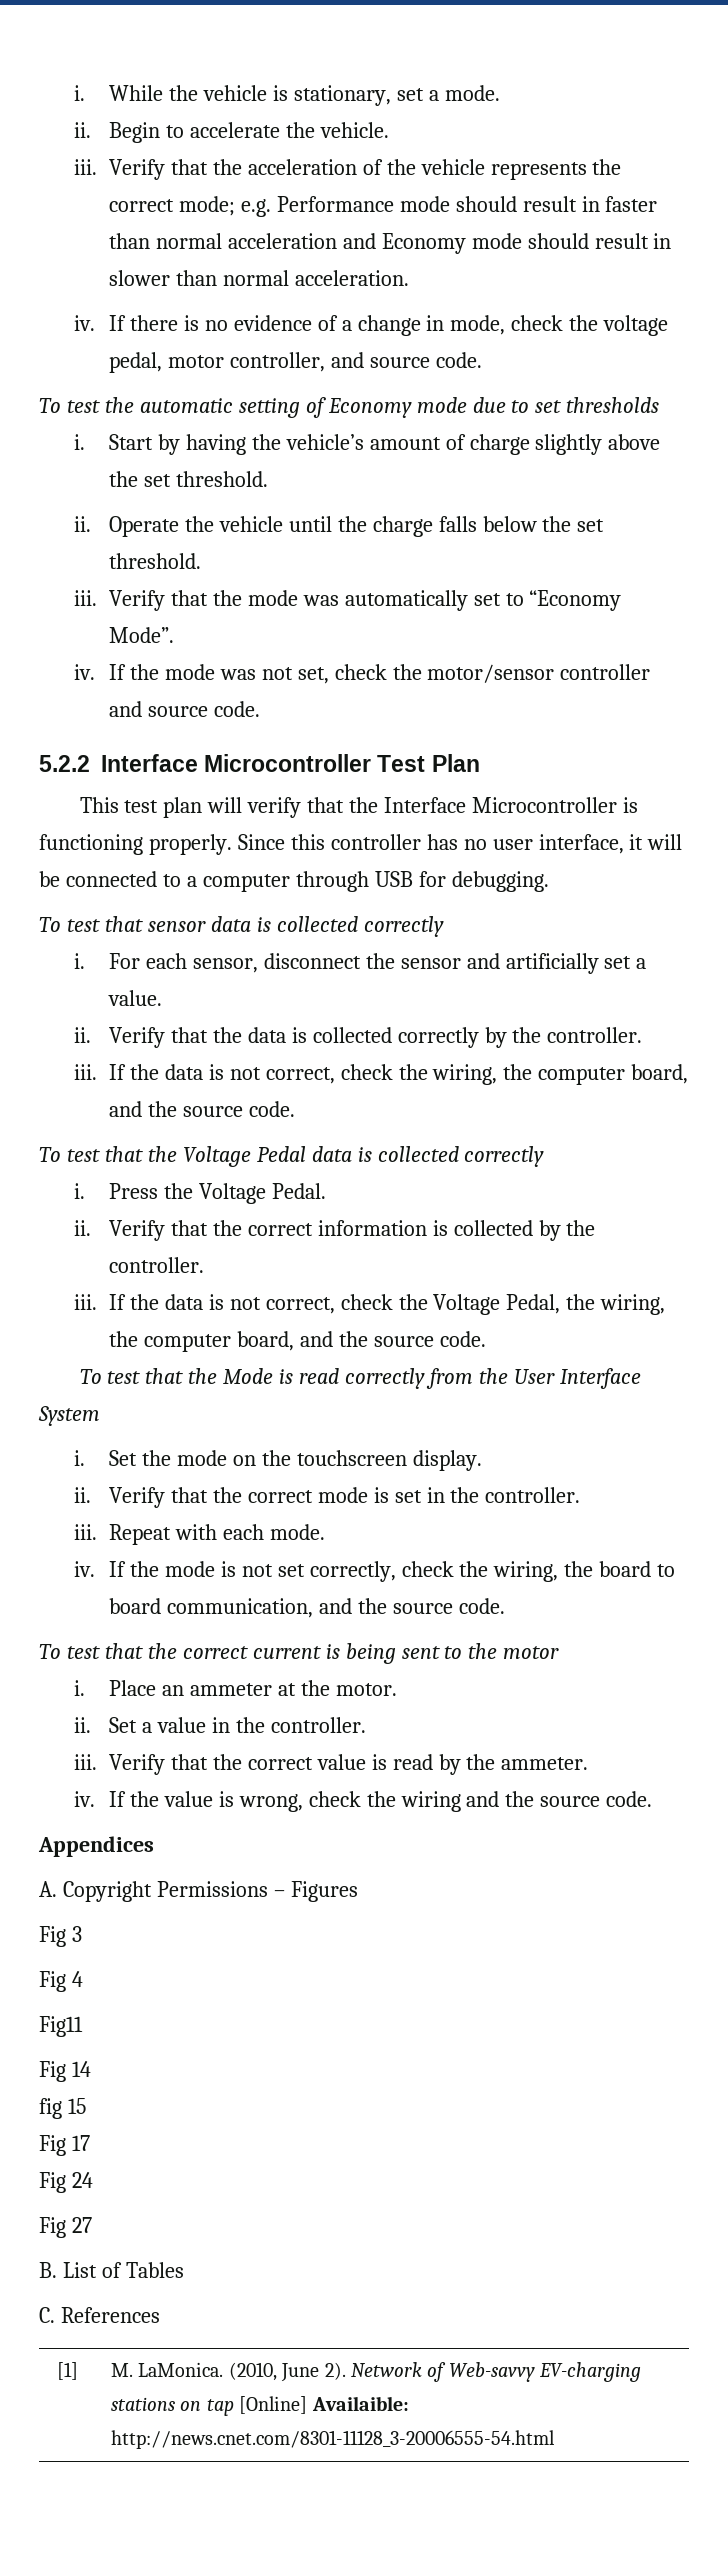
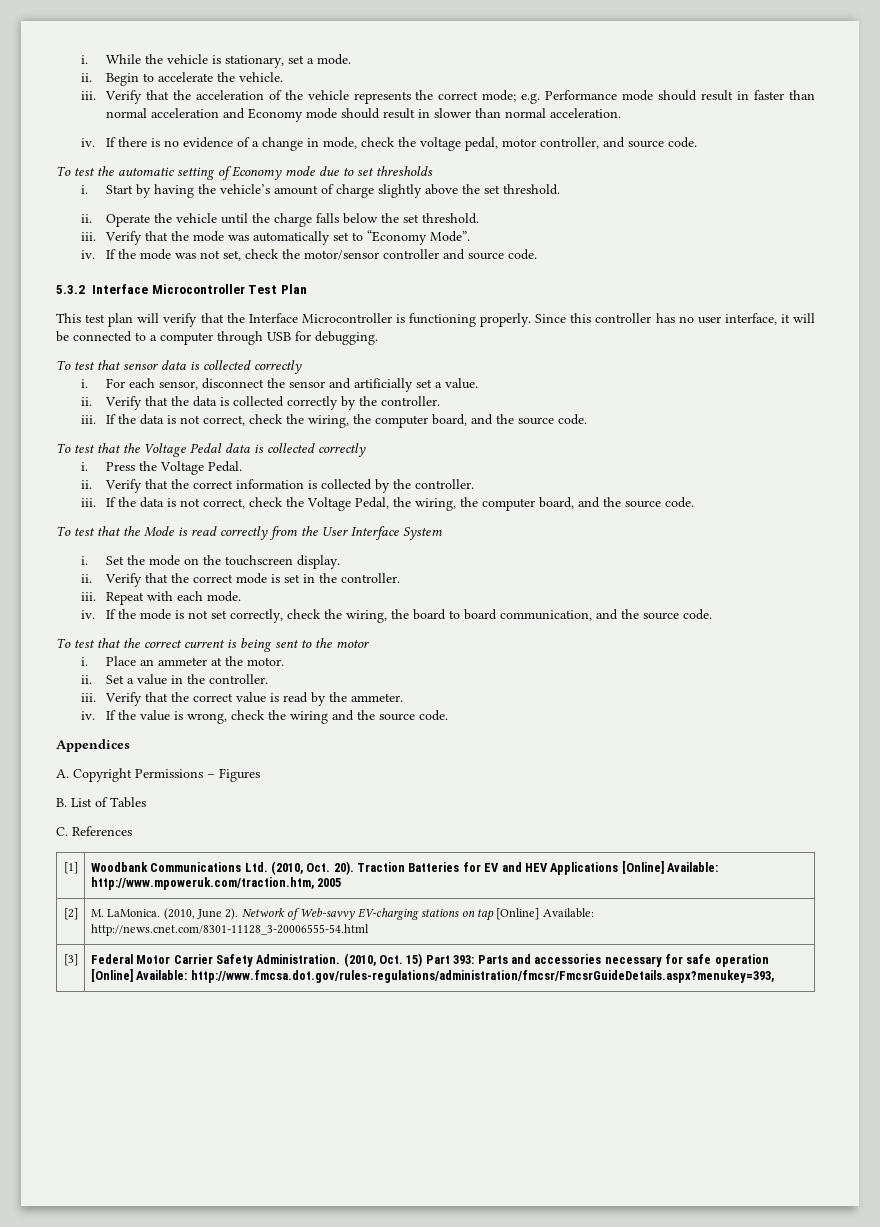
- 5.2.2 Interface Microcontroller Test Plan
+ 5.3.2 Interface Microcontroller Test Plan
- Fig 3
- Fig 4
- Fig11
- Fig 14
- fig 15
- Fig 17
- Fig 24
- Fig 27
- [1] | M. LaMonica. (2010, June 2). Network of Web-savvy EV-charging stations on tap [Online] Availaible: http://news.cnet.com/8301-11128_3-20006555-54.html
+ [1] | Woodbank Communications Ltd. (2010, Oct. 20). Traction Batteries for EV and HEV Applications [Online] Available: http://www.mpoweruk.com/traction.htm, 2005
+ [2] | M. LaMonica. (2010, June 2). Network of Web-savvy EV-charging stations on tap [Online] Available: http://news.cnet.com/8301-11128_3-20006555-54.html
+ [3] | Federal Motor Carrier Safety Administration. (2010, Oct. 15) Part 393: Parts and accessories necessary for safe operation [Online] Available: http://www.fmcsa.dot.gov/rules-regulations/administration/fmcsr/FmcsrGuideDetails.aspx?menukey=393,

